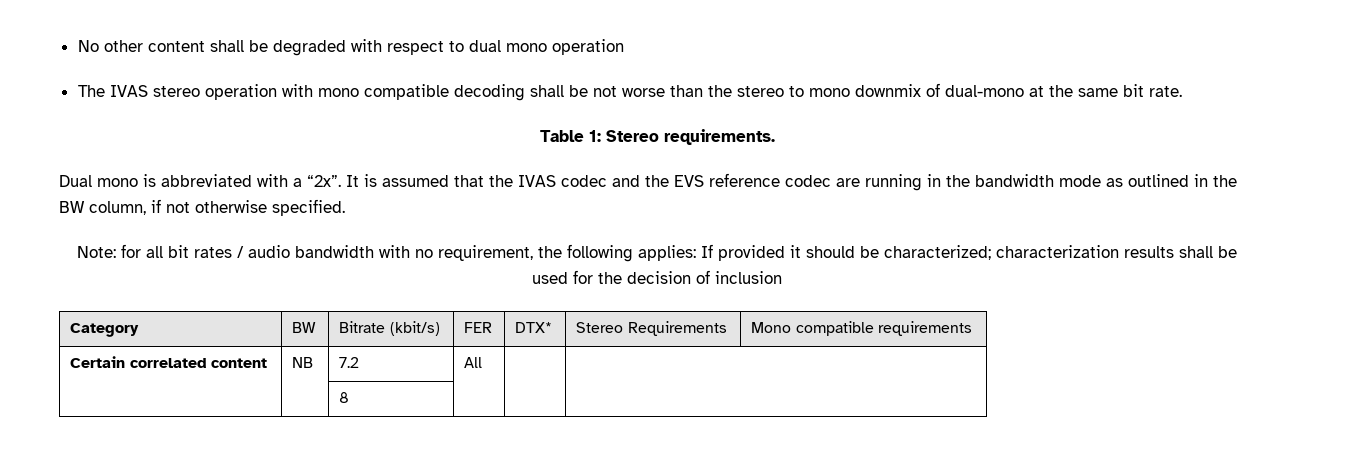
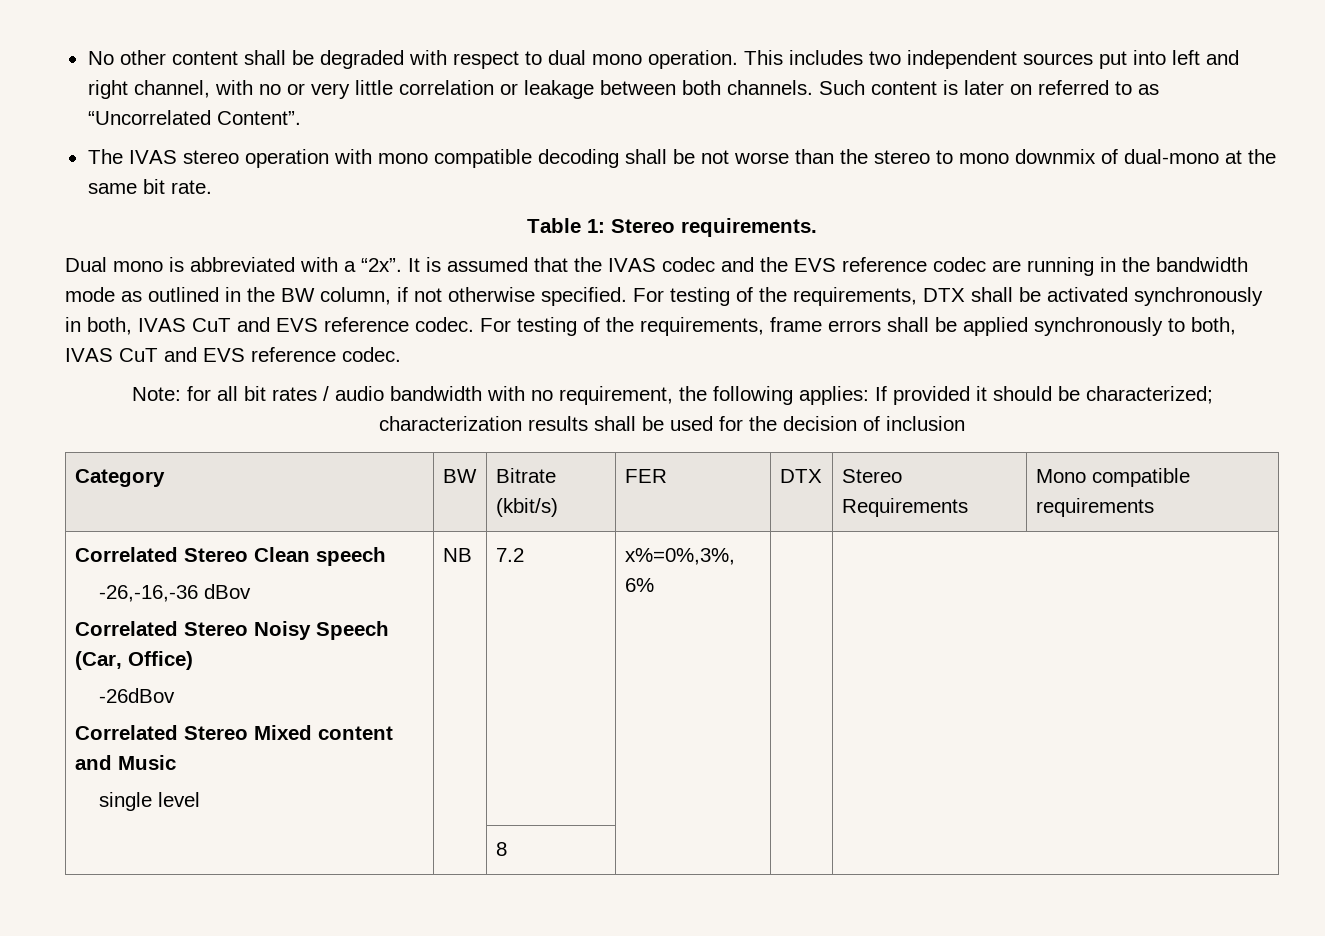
- No other content shall be degraded with respect to dual mono operation
+ No other content shall be degraded with respect to dual mono operation. This includes two independent sources put into left and right channel, with no or very little correlation or leakage between both channels. Such content is later on referred to as “Uncorrelated Content”.
+ For testing of the requirements, DTX shall be activated synchronously in both, IVAS CuT and EVS reference codec. For testing of the requirements, frame errors shall be applied synchronously to both, IVAS CuT and EVS reference codec.
- Category | BW | Bitrate (kbit/s) | FER | DTX* | Stereo Requirements | Mono compatible requirements
+ Category | BW | Bitrate (kbit/s) | FER | DTX | Stereo Requirements | Mono compatible requirements
- Certain correlated content | NB | 7.2 | All | |
+ Correlated Stereo Clean speech
+ -26,-16,-36 dBov
+ Correlated Stereo Noisy Speech (Car, Office)
+ -26dBov
+ Correlated Stereo Mixed content and Music
+ single level | NB | 7.2 | x%=0%,3%, 6% | |

